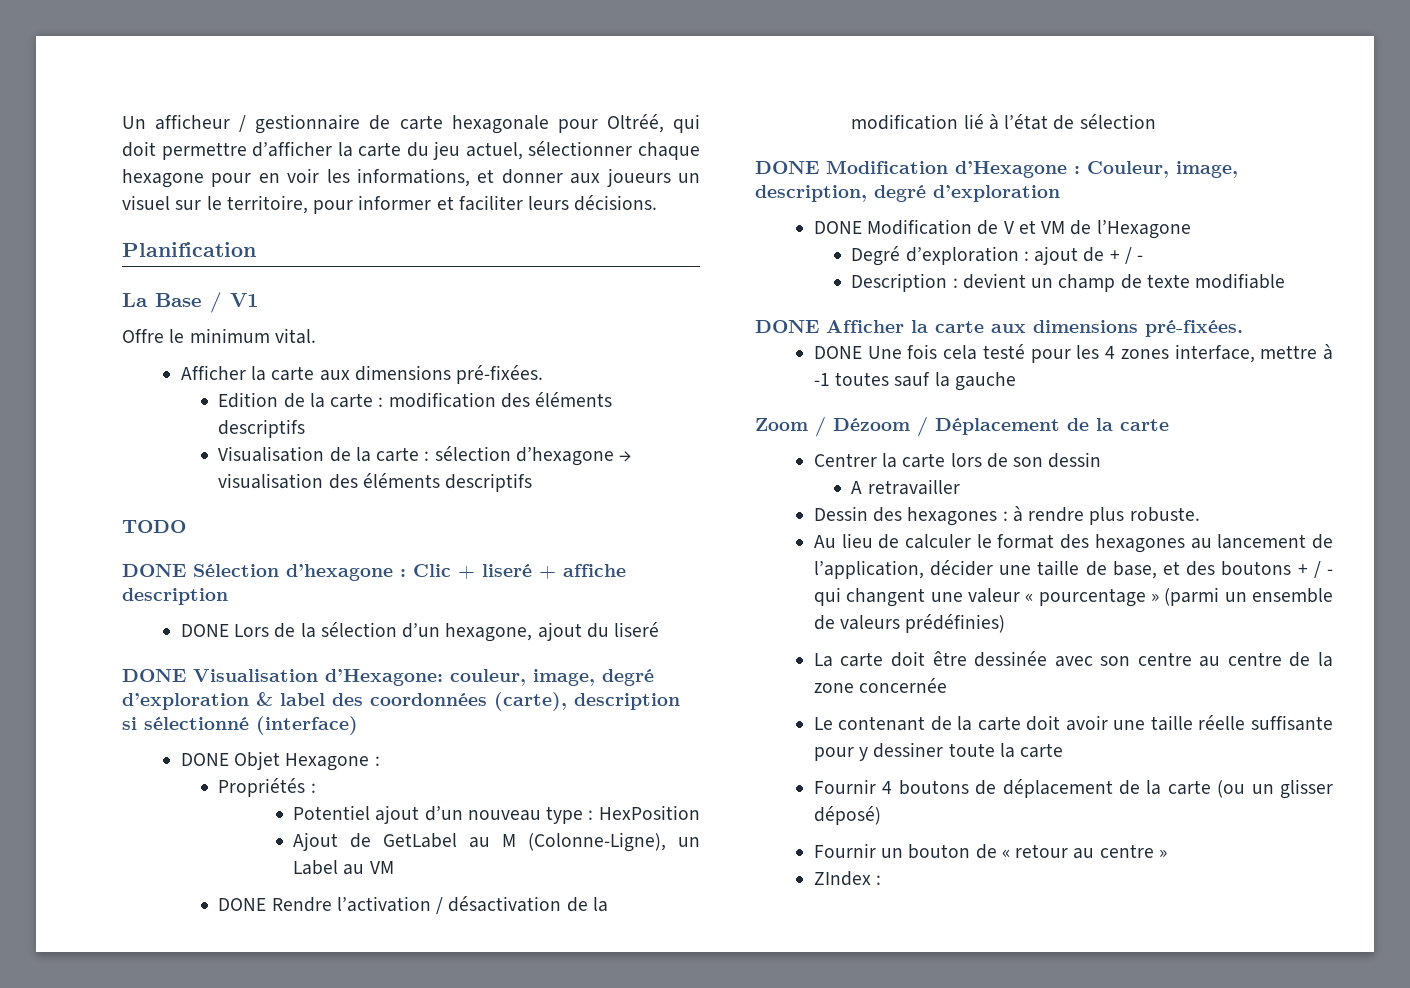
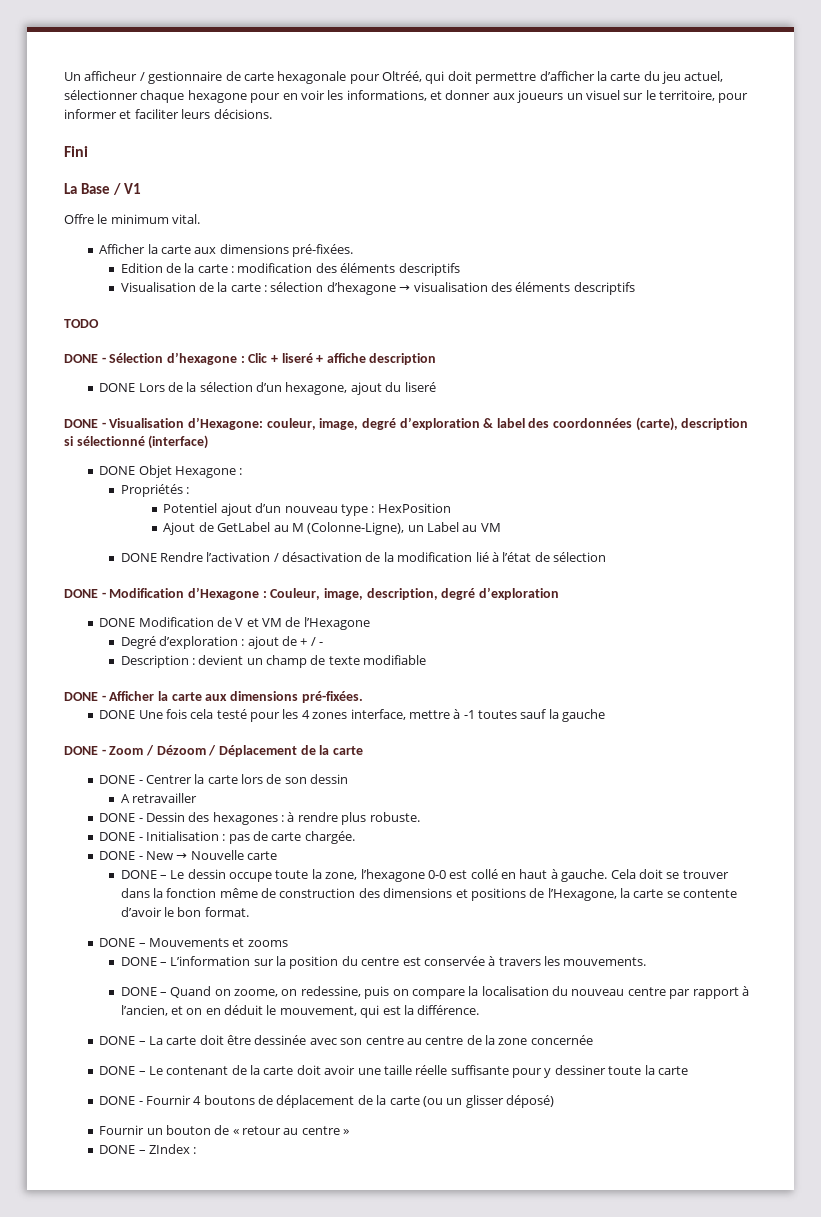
- Planification
+ Fini
- DONE Sélection d’hexagone : Clic + liseré + affiche description
+ DONE - Sélection d’hexagone : Clic + liseré + affiche description
- DONE Visualisation d’Hexagone: couleur, image, degré d’exploration & label des coordonnées (carte), description si sélectionné (interface)
+ DONE - Visualisation d’Hexagone: couleur, image, degré d’exploration & label des coordonnées (carte), description si sélectionné (interface)
- DONE Modification d’Hexagone : Couleur, image, description, degré d’exploration
+ DONE - Modification d’Hexagone : Couleur, image, description, degré d’exploration
- DONE Afficher la carte aux dimensions pré-fixées.
+ DONE - Afficher la carte aux dimensions pré-fixées.
- Zoom / Dézoom / Déplacement de la carte
+ DONE - Zoom / Dézoom / Déplacement de la carte
- Centrer la carte lors de son dessin
+ DONE - Centrer la carte lors de son dessin
- Dessin des hexagones : à rendre plus robuste.
+ DONE - Dessin des hexagones : à rendre plus robuste.
- Au lieu de calculer le format des hexagones au lancement de l’application, décider une taille de base, et des boutons + / - qui changent une valeur « pourcentage » (parmi un ensemble de valeurs prédéfinies)
- La carte doit être dessinée avec son centre au centre de la zone concernée
+ DONE - Initialisation : pas de carte chargée.
+ DONE - New → Nouvelle carte
+ DONE – Le dessin occupe toute la zone, l’hexagone 0-0 est collé en haut à gauche. Cela doit se trouver dans la fonction même de construction des dimensions et positions de l’Hexagone, la carte se contente d’avoir le bon format.
+ DONE – Mouvements et zooms
+ DONE – L’information sur la position du centre est conservée à travers les mouvements.
+ DONE – Quand on zoome, on redessine, puis on compare la localisation du nouveau centre par rapport à l’ancien, et on en déduit le mouvement, qui est la différence.
+ DONE – La carte doit être dessinée avec son centre au centre de la zone concernée
- Le contenant de la carte doit avoir une taille réelle suffisante pour y dessiner toute la carte
+ DONE – Le contenant de la carte doit avoir une taille réelle suffisante pour y dessiner toute la carte
- Fournir 4 boutons de déplacement de la carte (ou un glisser déposé)
+ DONE - Fournir 4 boutons de déplacement de la carte (ou un glisser déposé)
- ZIndex :
+ DONE – ZIndex :

